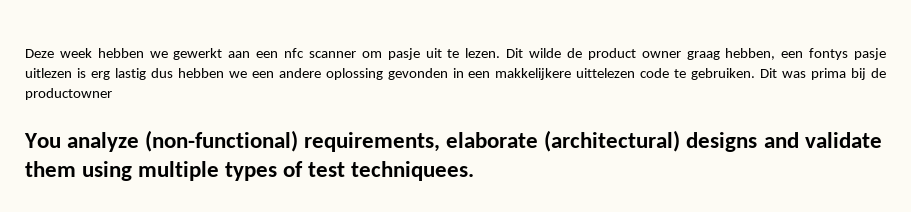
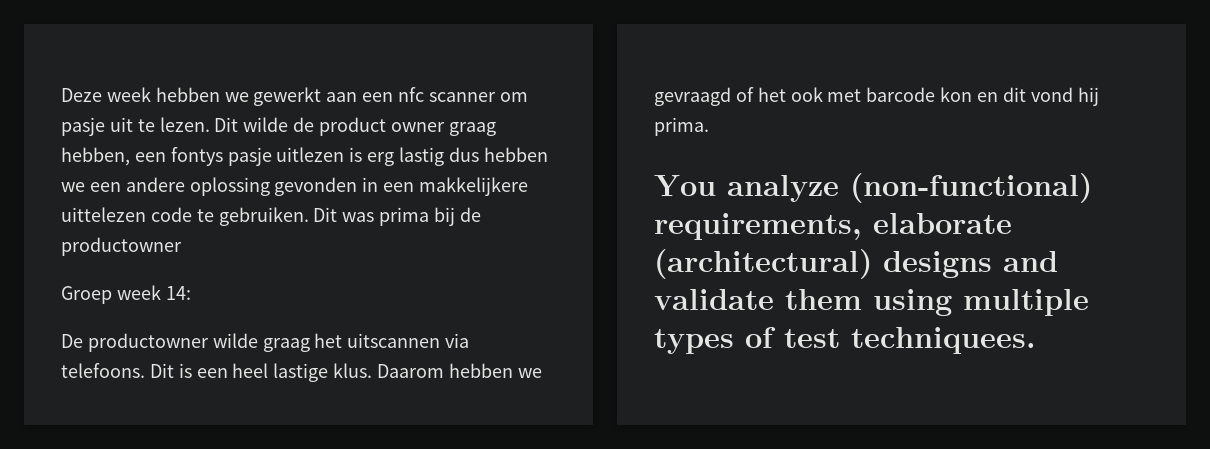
+ Groep week 14:
+ De productowner wilde graag het uitscannen via telefoons. Dit is een heel lastige klus. Daarom hebben we gevraagd of het ook met barcode kon en dit vond hij prima.

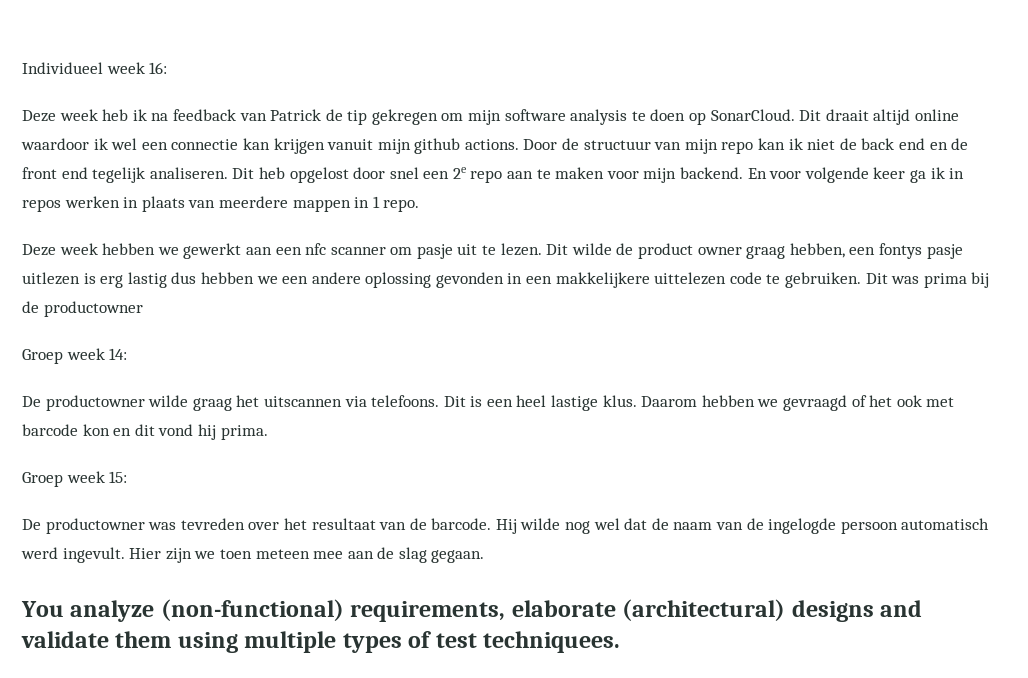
+ Individueel week 16:
+ Deze week heb ik na feedback van Patrick de tip gekregen om mijn software analysis te doen op SonarCloud. Dit draait altijd online waardoor ik wel een connectie kan krijgen vanuit mijn github actions. Door de structuur van mijn repo kan ik niet de back end en de front end tegelijk analiseren. Dit heb opgelost door snel een 2e repo aan te maken voor mijn backend. En voor volgende keer ga ik in repos werken in plaats van meerdere mappen in 1 repo.
+ Groep week 15:
+ De productowner was tevreden over het resultaat van de barcode. Hij wilde nog wel dat de naam van de ingelogde persoon automatisch werd ingevult. Hier zijn we toen meteen mee aan de slag gegaan.

